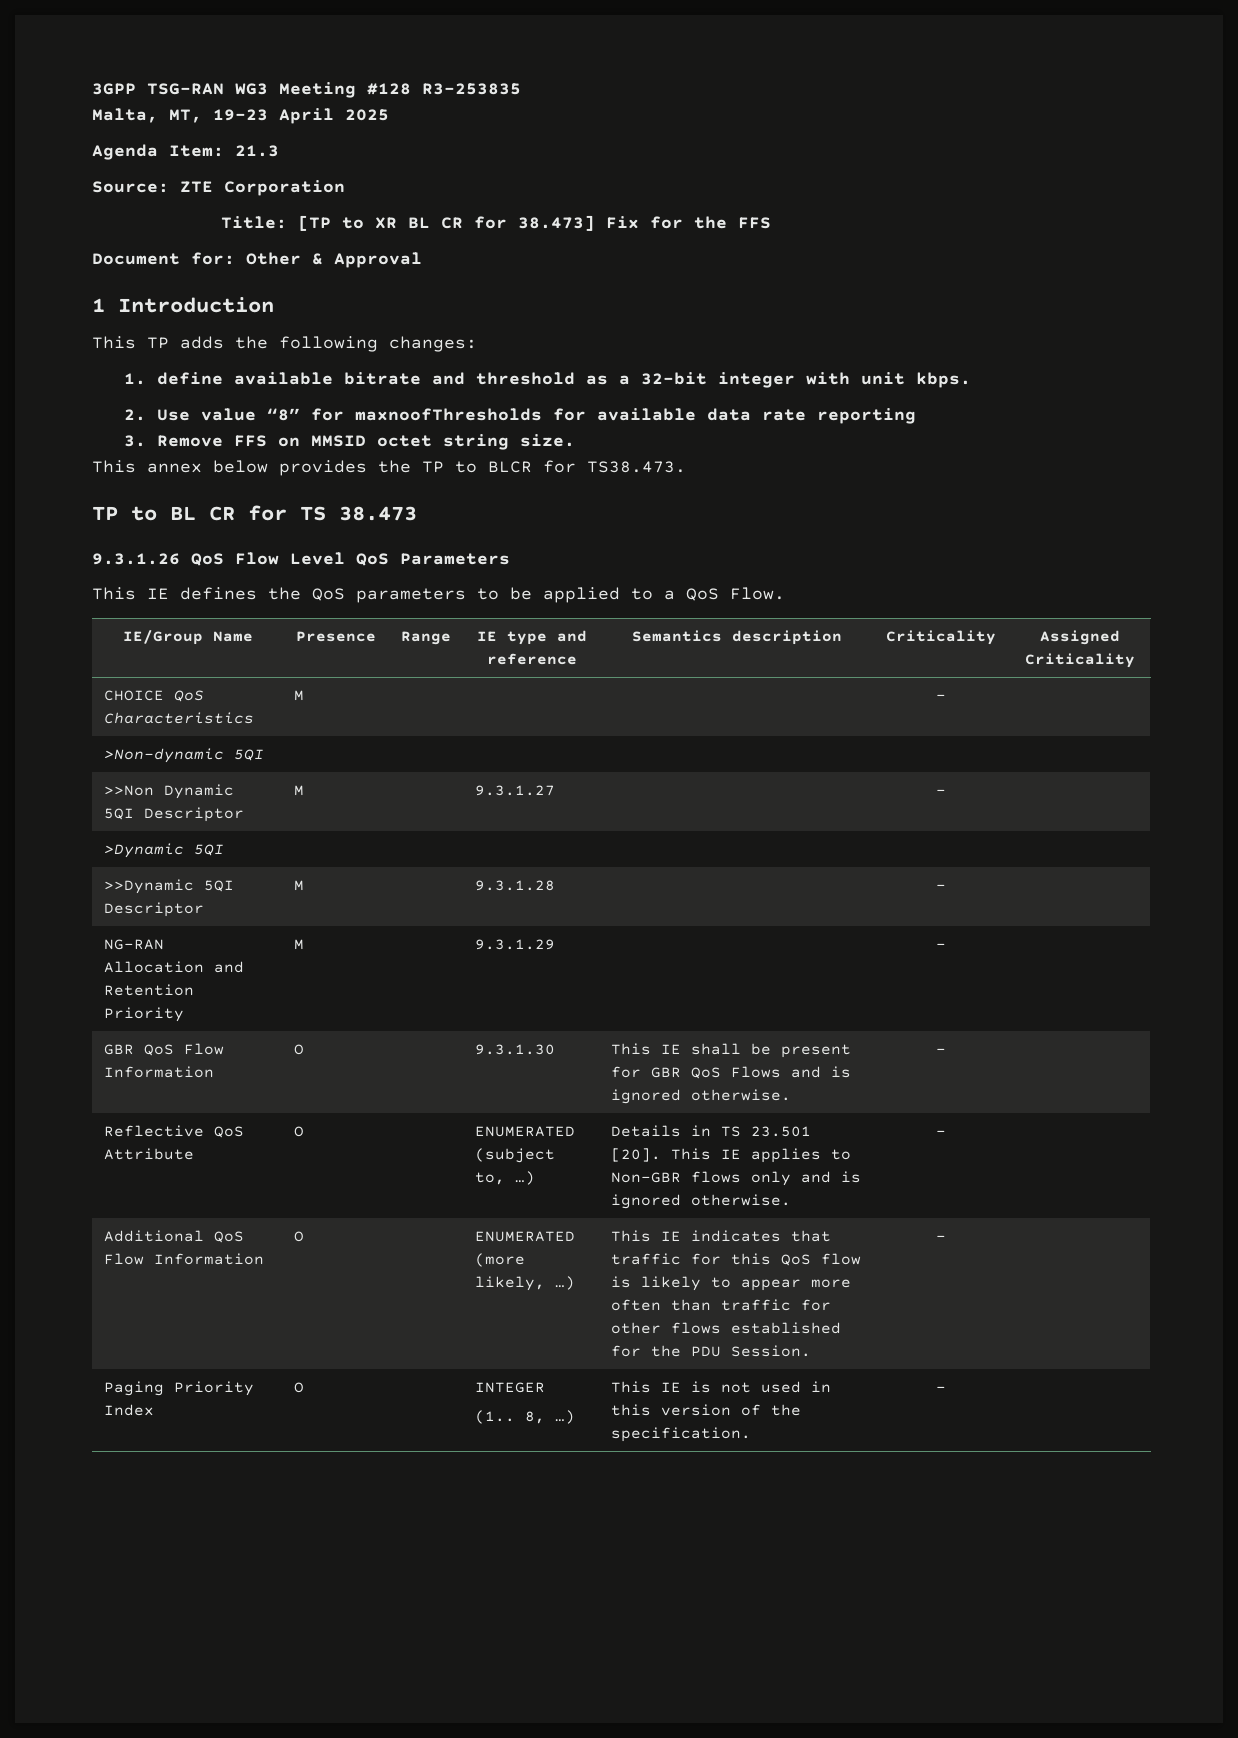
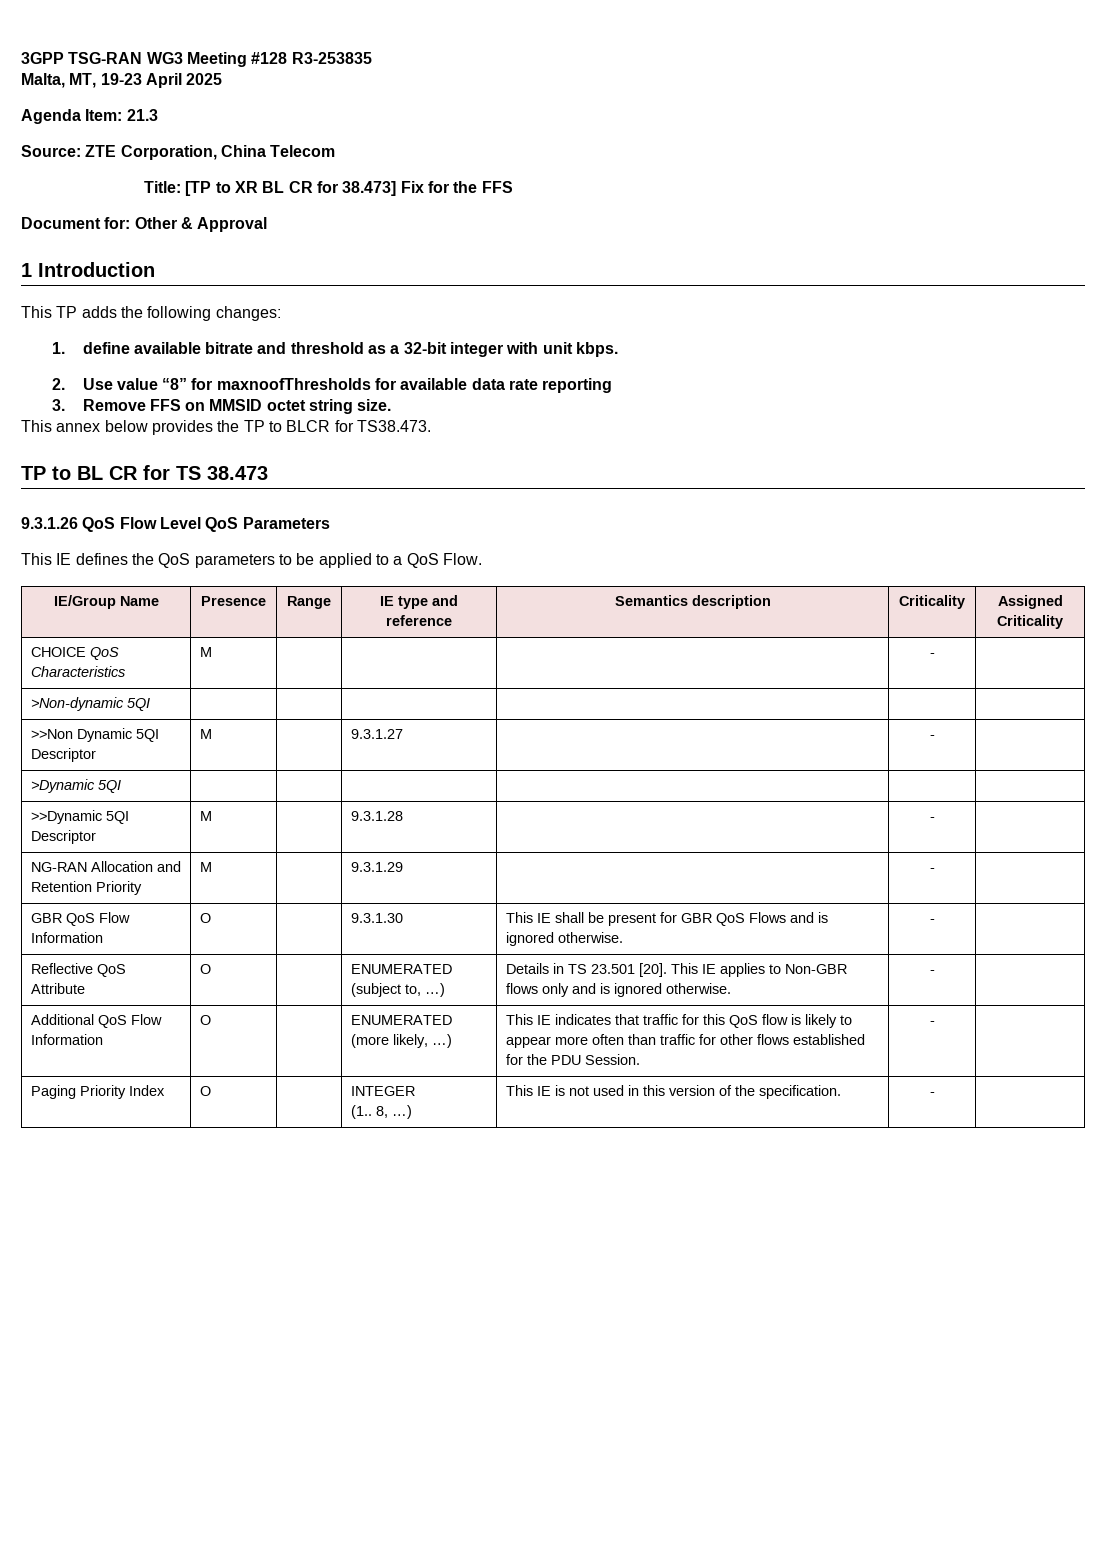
- Source: ZTE Corporation
+ Source: ZTE Corporation, China Telecom

